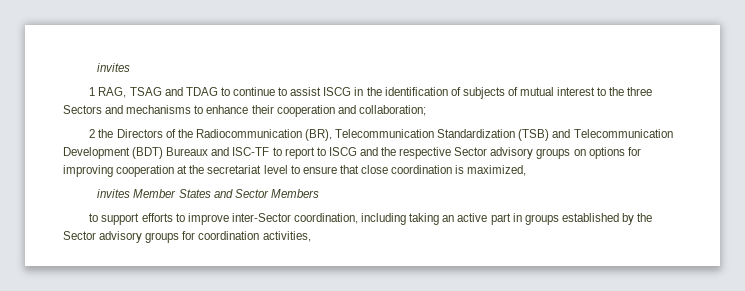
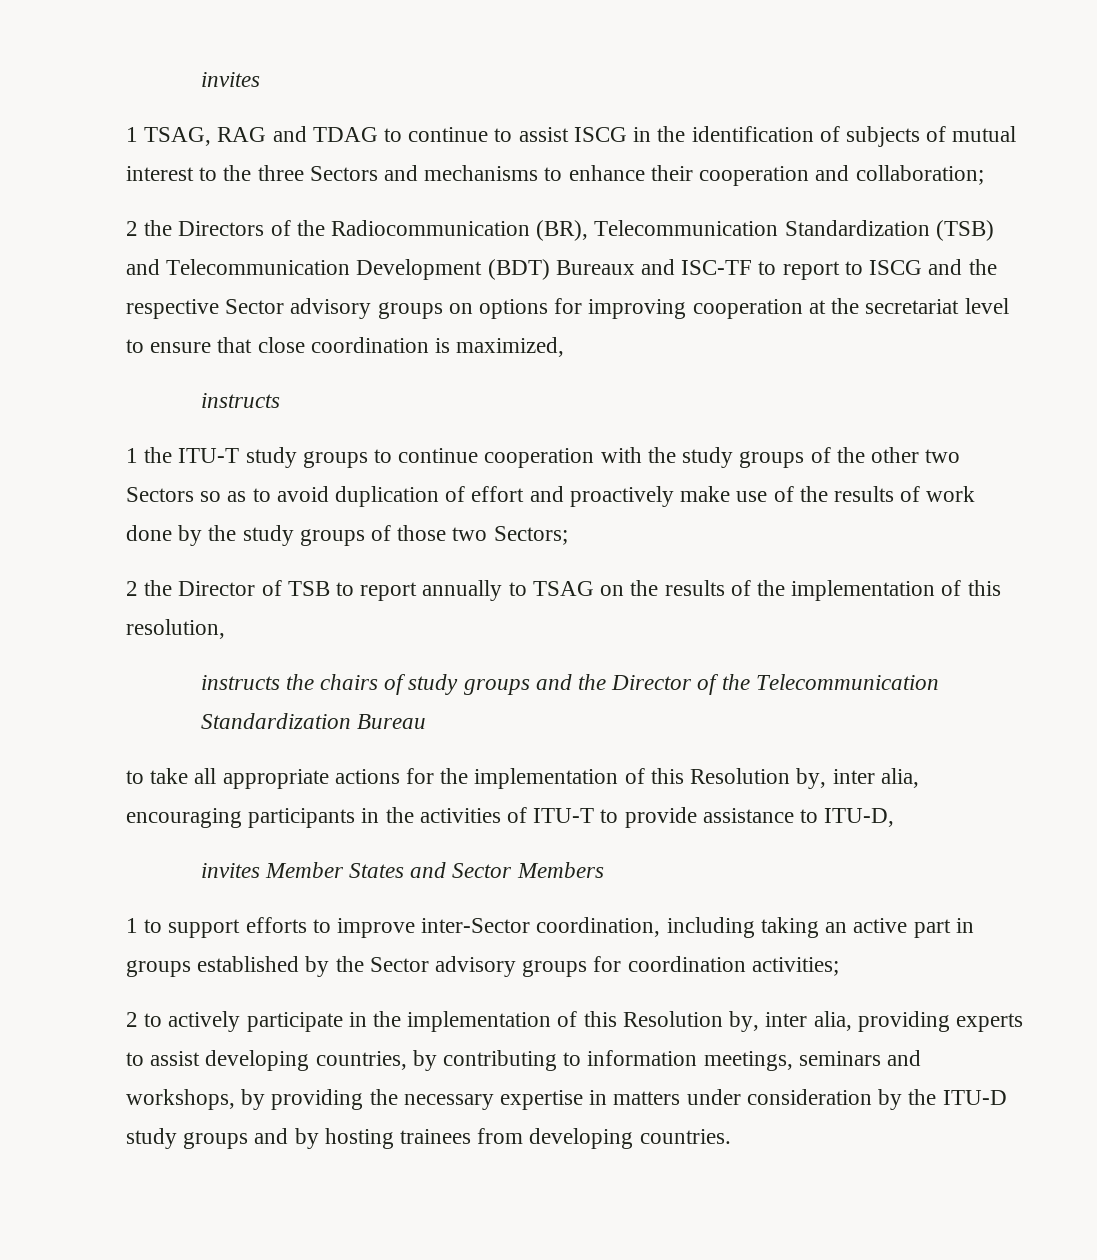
- 1 RAG, TSAG and TDAG to continue to assist ISCG in the identification of subjects of mutual interest to the three Sectors and mechanisms to enhance their cooperation and collaboration;
+ 1 TSAG, RAG and TDAG to continue to assist ISCG in the identification of subjects of mutual interest to the three Sectors and mechanisms to enhance their cooperation and collaboration;
  2 the Directors of the Radiocommunication (BR), Telecommunication Standardization (TSB) and Telecommunication Development (BDT) Bureaux and ISC-TF to report to ISCG and the respective Sector advisory groups on options for improving cooperation at the secretariat level to ensure that close coordination is maximized,
+ instructs
+ 1 the ITU-T study groups to continue cooperation with the study groups of the other two Sectors so as to avoid duplication of effort and proactively make use of the results of work done by the study groups of those two Sectors;
+ 2 the Director of TSB to report annually to TSAG on the results of the implementation of this resolution,
+ instructs the chairs of study groups and the Director of the Telecommunication Standardization Bureau
+ to take all appropriate actions for the implementation of this Resolution by, inter alia, encouraging participants in the activities of ITU-T to provide assistance to ITU-D,
- to support efforts to improve inter-Sector coordination, including taking an active part in groups established by the Sector advisory groups for coordination activities,
+ 1 to support efforts to improve inter-Sector coordination, including taking an active part in groups established by the Sector advisory groups for coordination activities;
+ 2 to actively participate in the implementation of this Resolution by, inter alia, providing experts to assist developing countries, by contributing to information meetings, seminars and workshops, by providing the necessary expertise in matters under consideration by the ITU-D study groups and by hosting trainees from developing countries.

